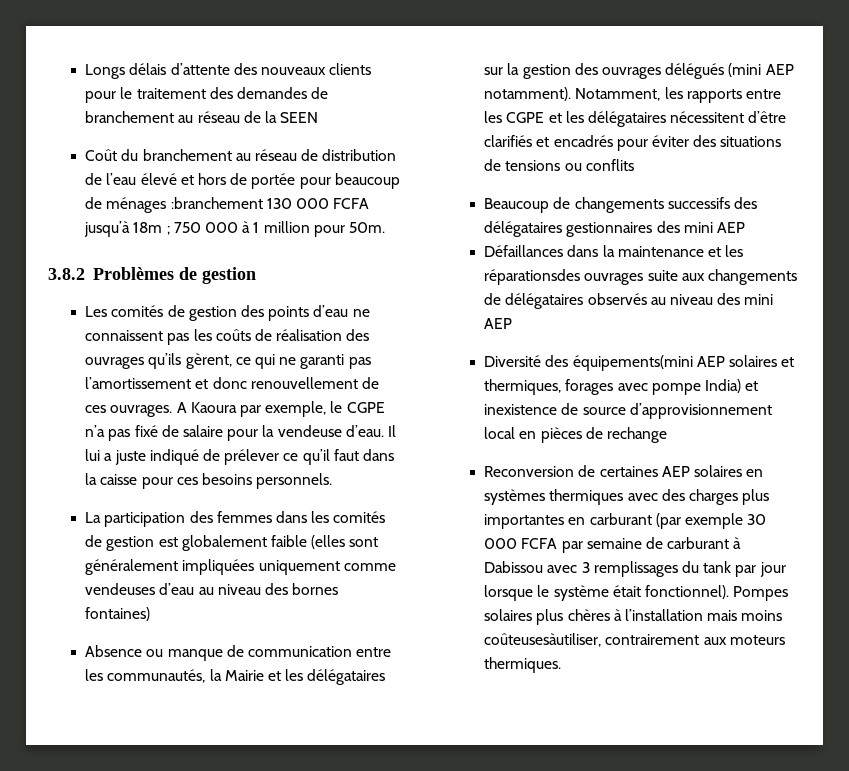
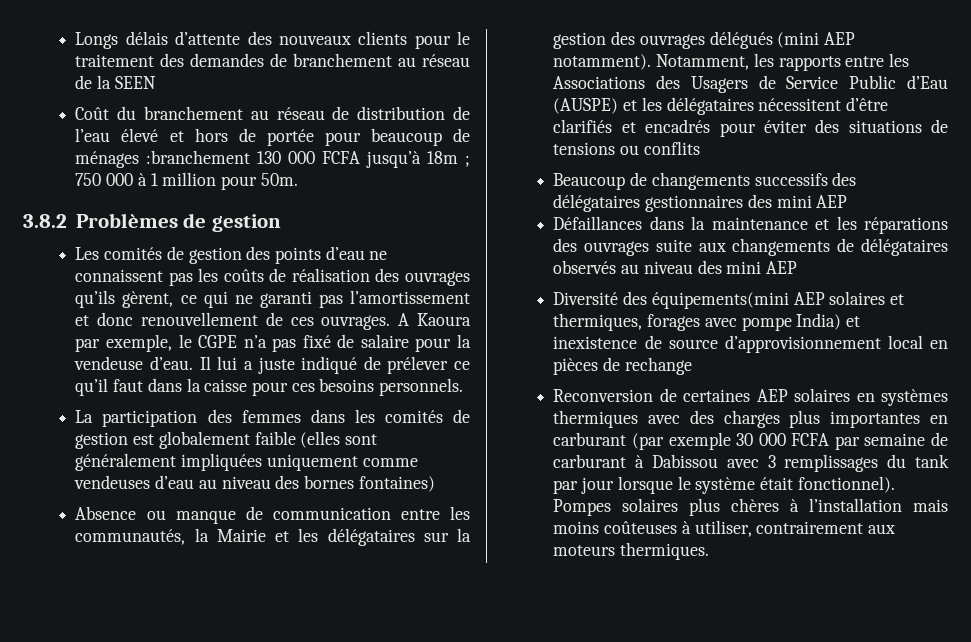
- Notamment, les rapports entre les CGPE et les délégataires nécessitent d’être clarifiés et encadrés pour éviter des situations de tensions ou conflits
+ Notamment, les rapports entre les Associations des Usagers de Service Public d’Eau (AUSPE) et les délégataires nécessitent d’être clarifiés et encadrés pour éviter des situations de tensions ou conflits
- Défaillances dans la maintenance et les réparationsdes ouvrages suite aux changements de délégataires observés au niveau des mini AEP
+ Défaillances dans la maintenance et les réparations des ouvrages suite aux changements de délégataires observés au niveau des mini AEP
- Pompes solaires plus chères à l’installation mais moins coûteusesàutiliser, contrairement aux moteurs thermiques.
+ Pompes solaires plus chères à l’installation mais moins coûteuses à utiliser, contrairement aux moteurs thermiques.

